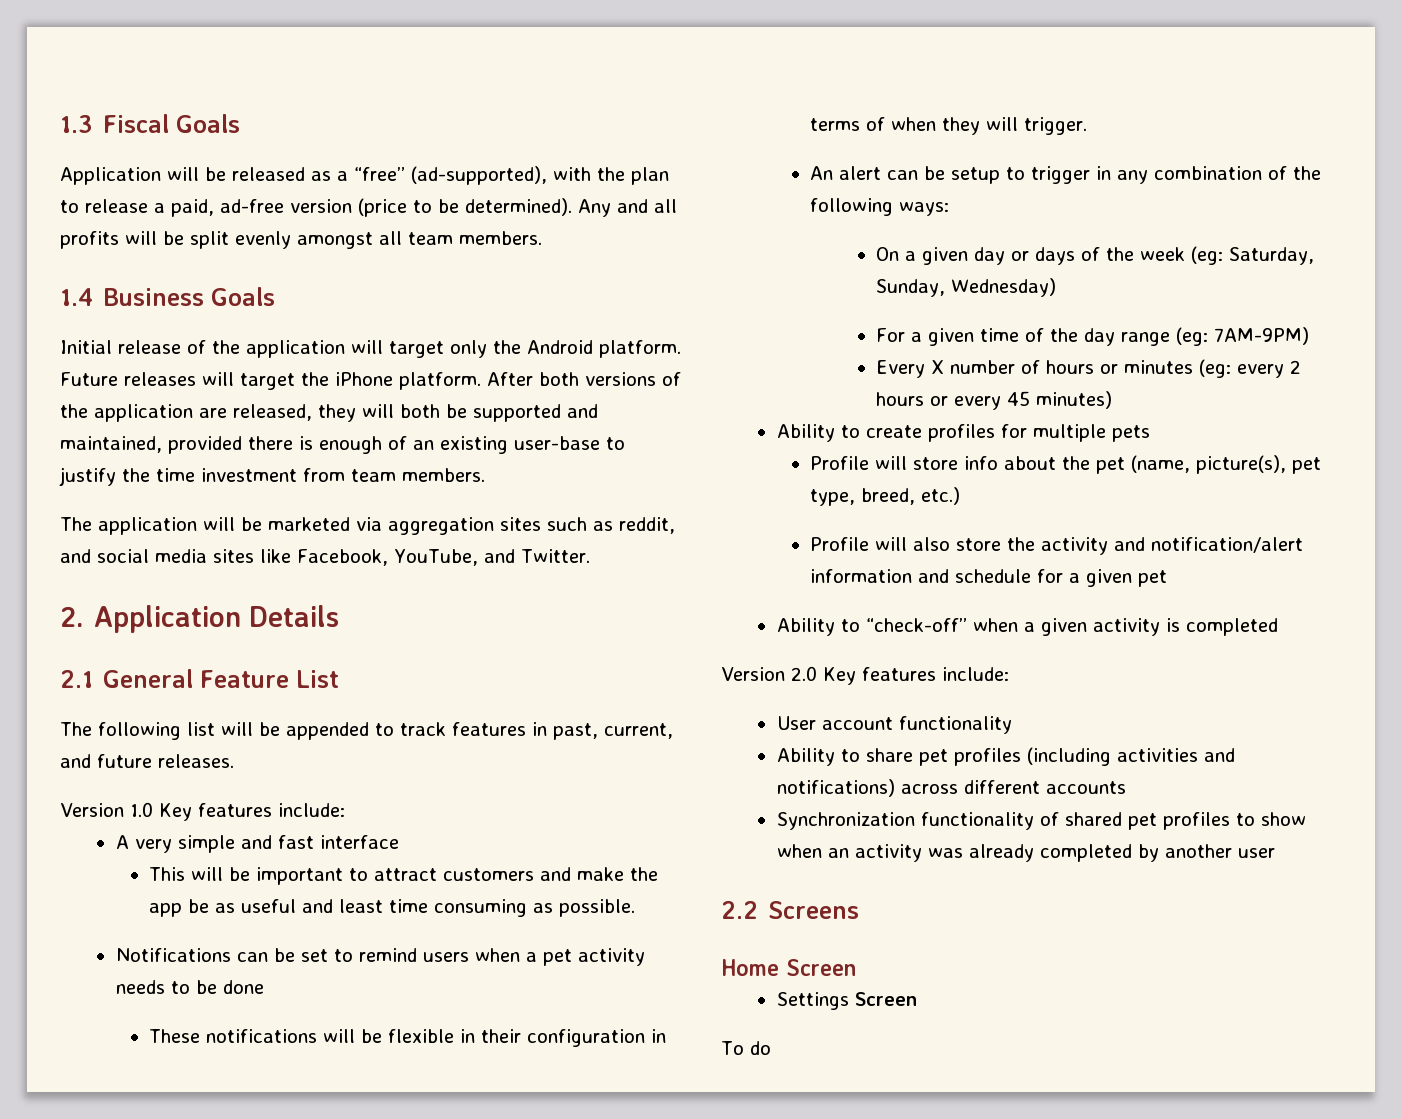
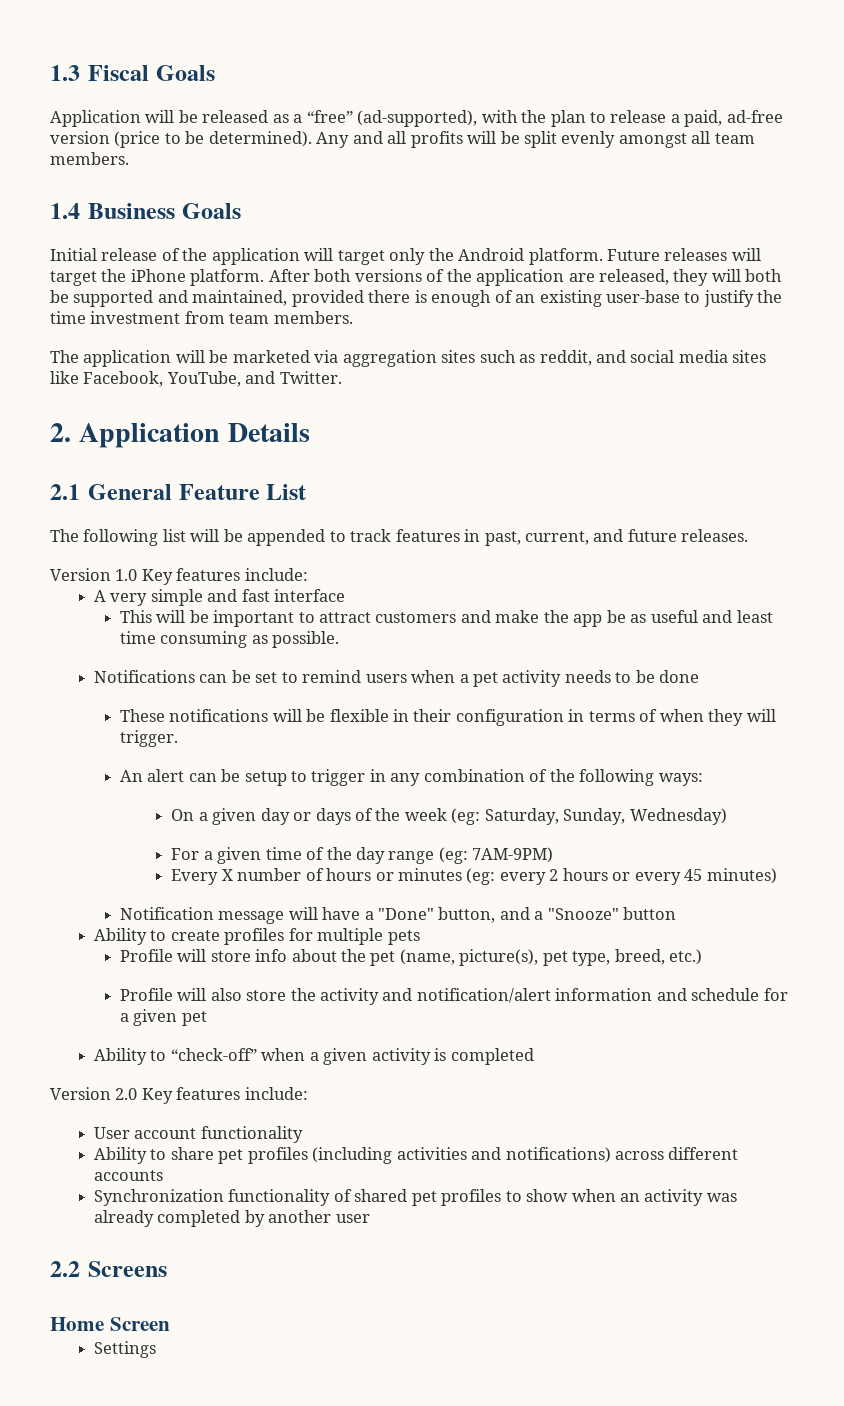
+ Notification message will have a "Done" button, and a "Snooze" button
- Settings Screen
- To do
+ Settings

